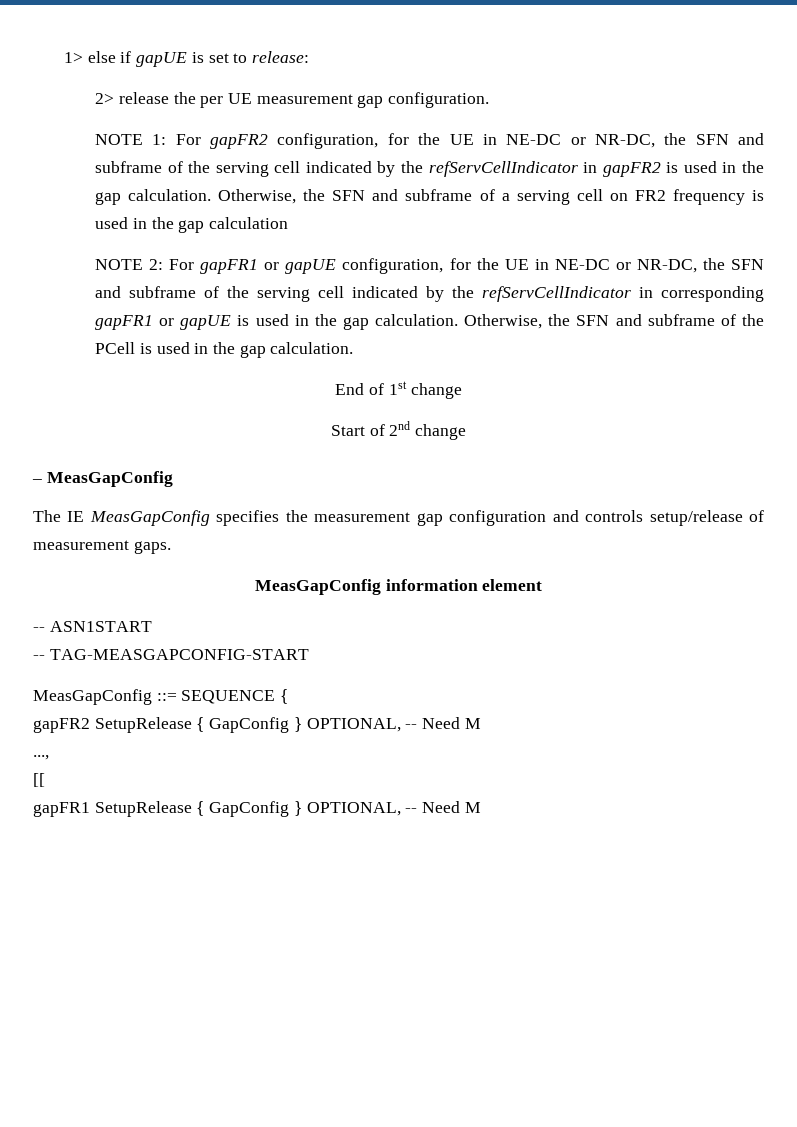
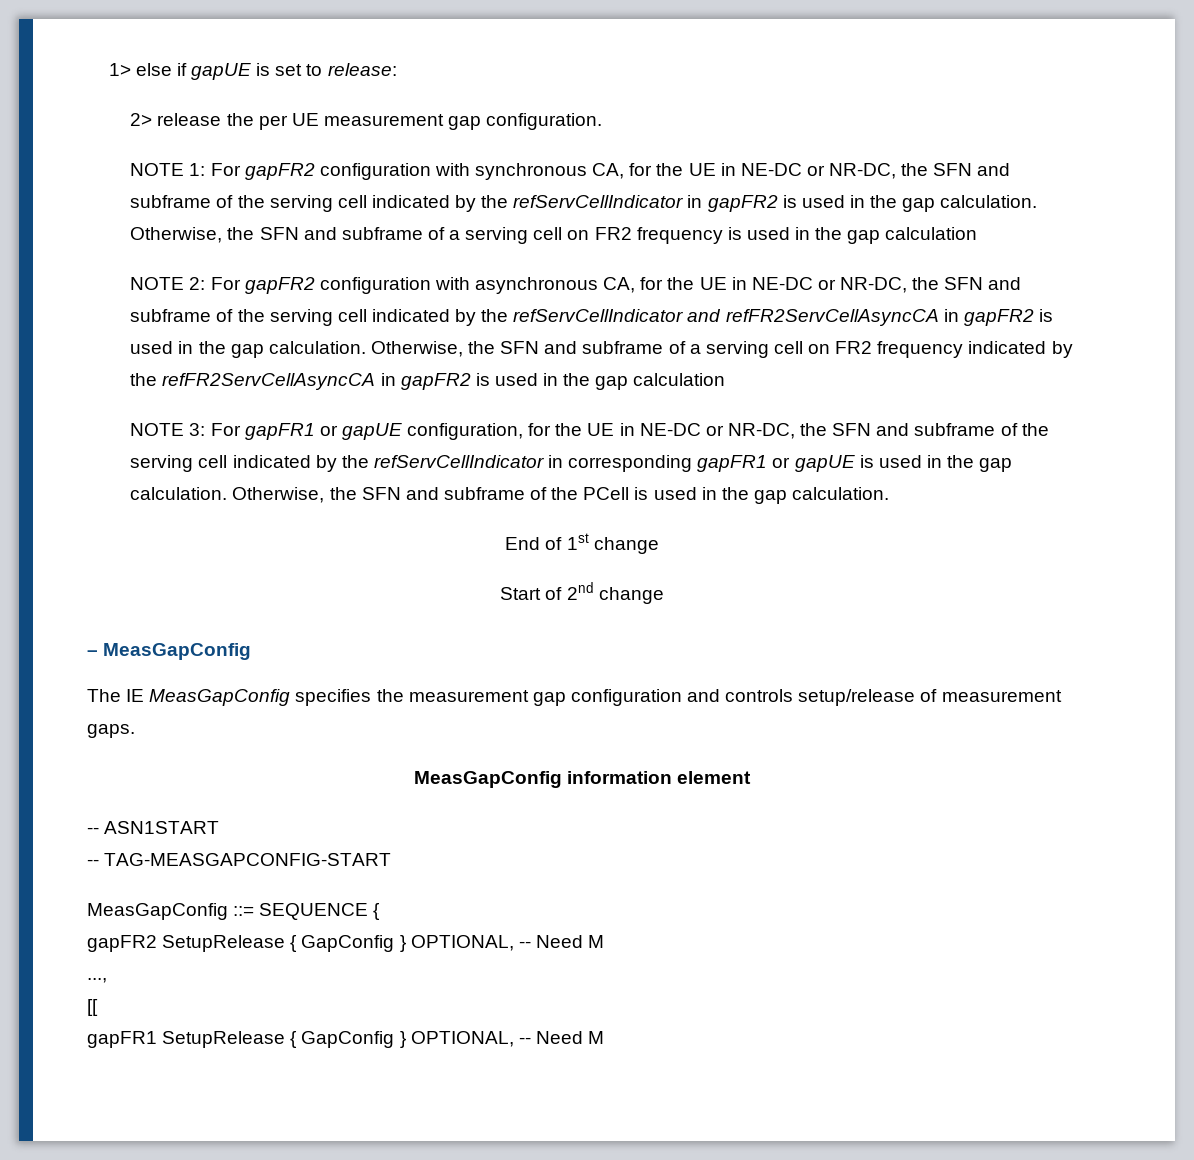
- NOTE 1: For gapFR2 configuration, for the UE in NE-DC or NR-DC, the SFN and subframe of the serving cell indicated by the refServCellIndicator in gapFR2 is used in the gap calculation.
+ NOTE 1: For gapFR2 configuration with synchronous CA, for the UE in NE-DC or NR-DC, the SFN and subframe of the serving cell indicated by the refServCellIndicator in gapFR2 is used in the gap calculation.
- NOTE 2: For gapFR1 or gapUE configuration, for the UE in NE-DC or NR-DC, the SFN and subframe of the serving cell indicated by the refServCellIndicator in corresponding gapFR1 or gapUE is used in the gap calculation.
+ NOTE 2: For gapFR2 configuration with asynchronous CA, for the UE in NE-DC or NR-DC, the SFN and subframe of the serving cell indicated by the refServCellIndicator and refFR2ServCellAsyncCA in gapFR2 is used in the gap calculation. Otherwise, the SFN and subframe of a serving cell on FR2 frequency indicated by the refFR2ServCellAsyncCA in gapFR2 is used in the gap calculation
+ NOTE 3: For gapFR1 or gapUE configuration, for the UE in NE-DC or NR-DC, the SFN and subframe of the serving cell indicated by the refServCellIndicator in corresponding gapFR1 or gapUE is used in the gap calculation.

